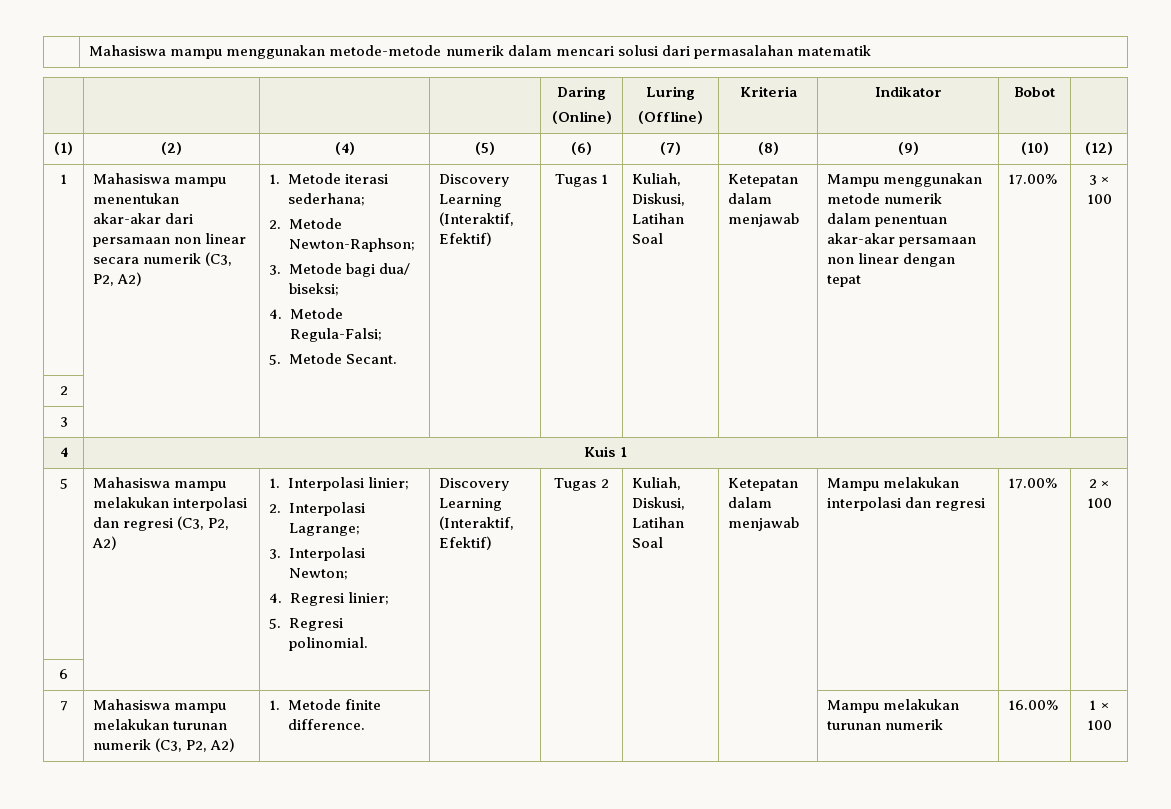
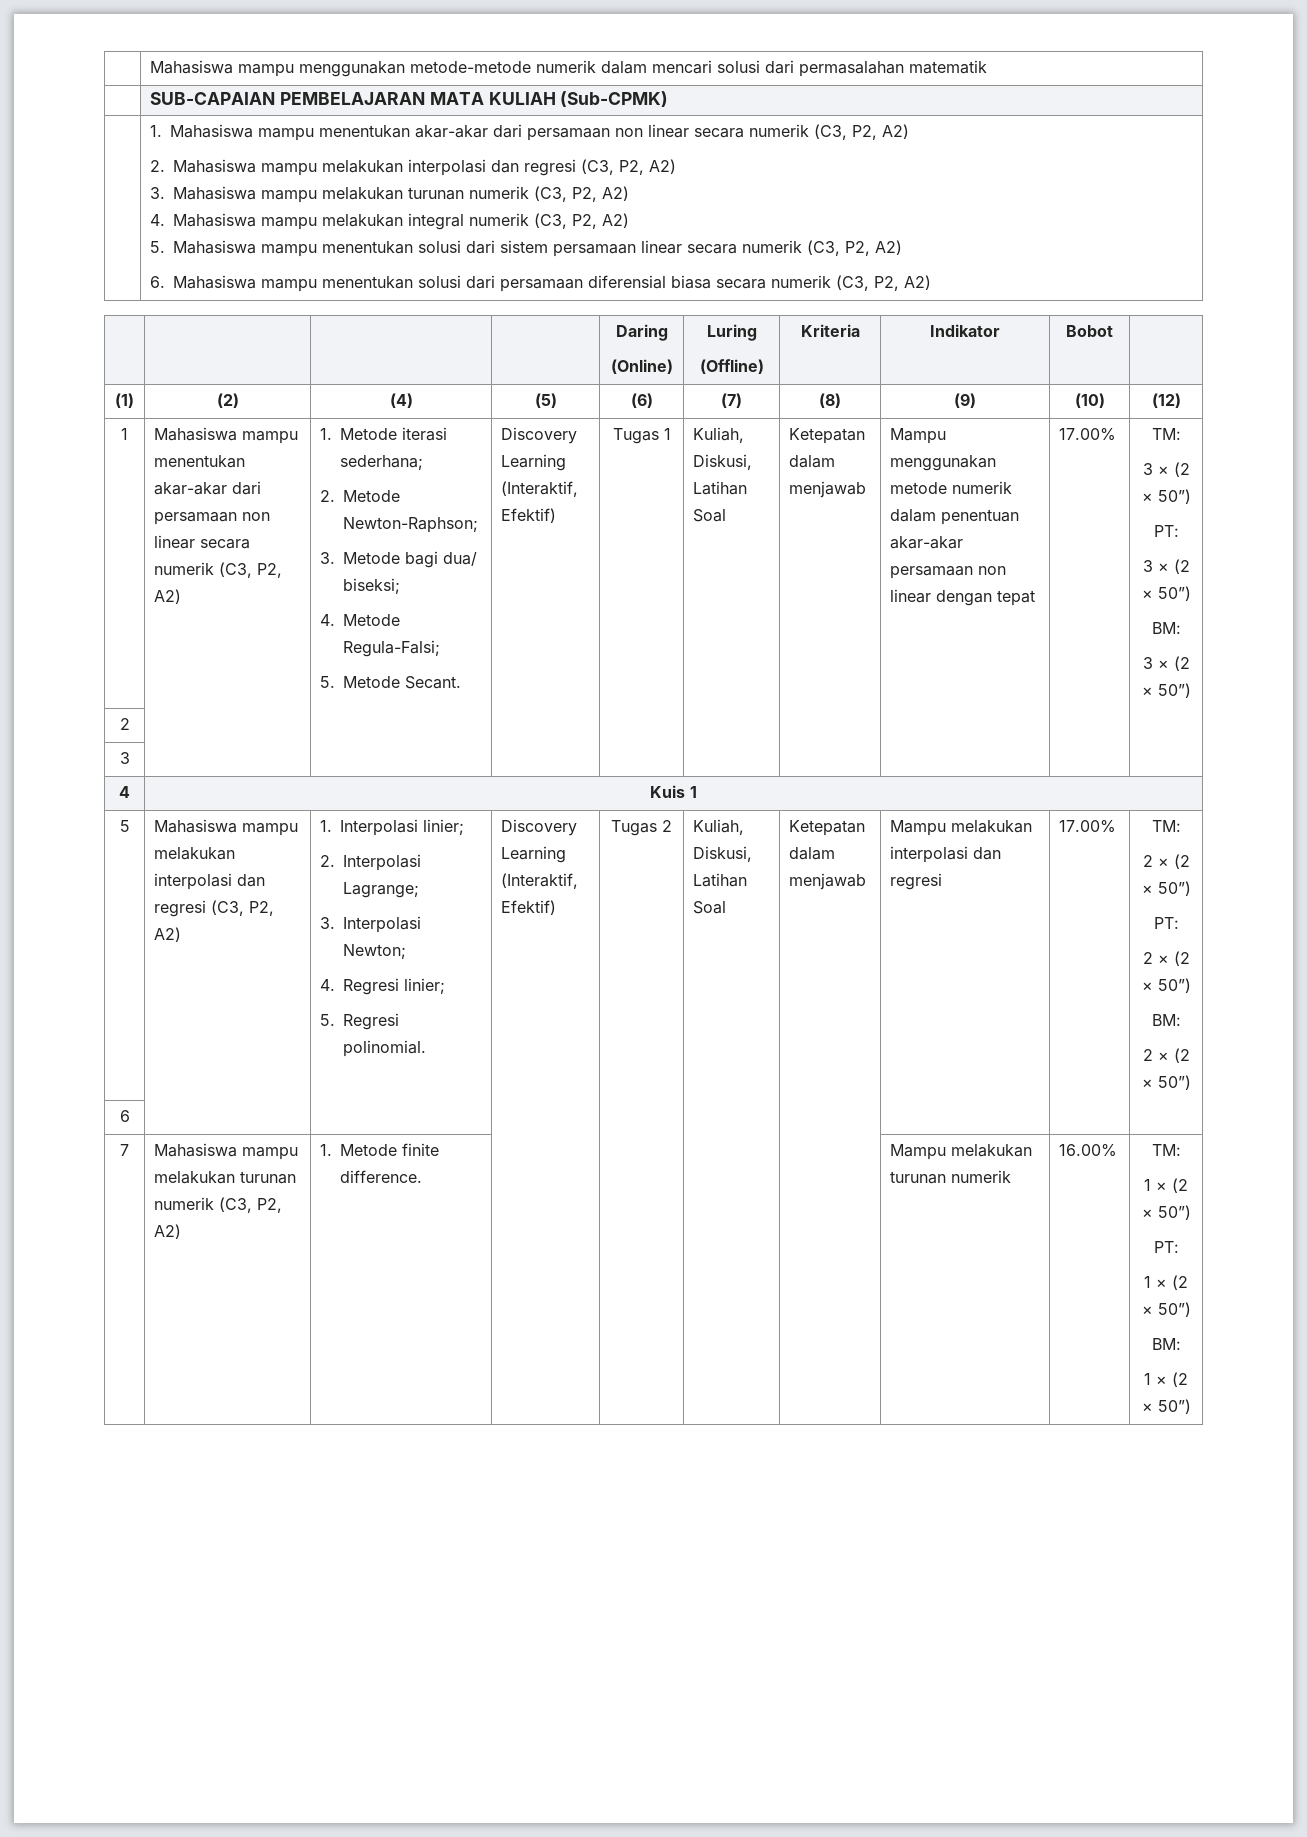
+ | SUB-CAPAIAN PEMBELAJARAN MATA KULIAH (Sub-CPMK)
+ | 1. Mahasiswa mampu menentukan akar-akar dari persamaan non linear secara numerik (C3, P2, A2)
+ 2. Mahasiswa mampu melakukan interpolasi dan regresi (C3, P2, A2)
+ 3. Mahasiswa mampu melakukan turunan numerik (C3, P2, A2)
+ 4. Mahasiswa mampu melakukan integral numerik (C3, P2, A2)
+ 5. Mahasiswa mampu menentukan solusi dari sistem persamaan linear secara numerik (C3, P2, A2)
+ 6. Mahasiswa mampu menentukan solusi dari persamaan diferensial biasa secara numerik (C3, P2, A2)
- Mampu menggunakan metode numerik dalam penentuan akar-akar persamaan non linear dengan tepat | 17.00% | 3 × 100
+ Mampu menggunakan metode numerik dalam penentuan akar-akar persamaan non linear dengan tepat | 17.00% | TM:
+ 3 × (2 × 50”)
+ PT:
+ 3 × (2 × 50”)
+ BM:
+ 3 × (2 × 50”)
- Mampu melakukan interpolasi dan regresi | 17.00% | 2 × 100
+ Mampu melakukan interpolasi dan regresi | 17.00% | TM:
+ 2 × (2 × 50”)
+ PT:
+ 2 × (2 × 50”)
+ BM:
+ 2 × (2 × 50”)
- 7 | Mahasiswa mampu melakukan turunan numerik (C3, P2, A2) | 1. Metode finite difference. | | | | | Mampu melakukan turunan numerik | 16.00% | 1 × 100
+ 7 | Mahasiswa mampu melakukan turunan numerik (C3, P2, A2) | 1. Metode finite difference. | | | | | Mampu melakukan turunan numerik | 16.00% | TM:
+ 1 × (2 × 50”)
+ PT:
+ 1 × (2 × 50”)
+ BM:
+ 1 × (2 × 50”)

